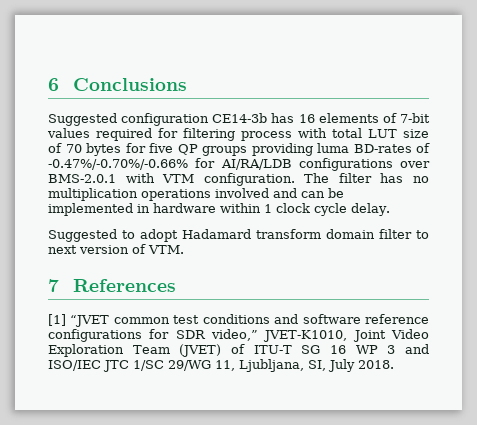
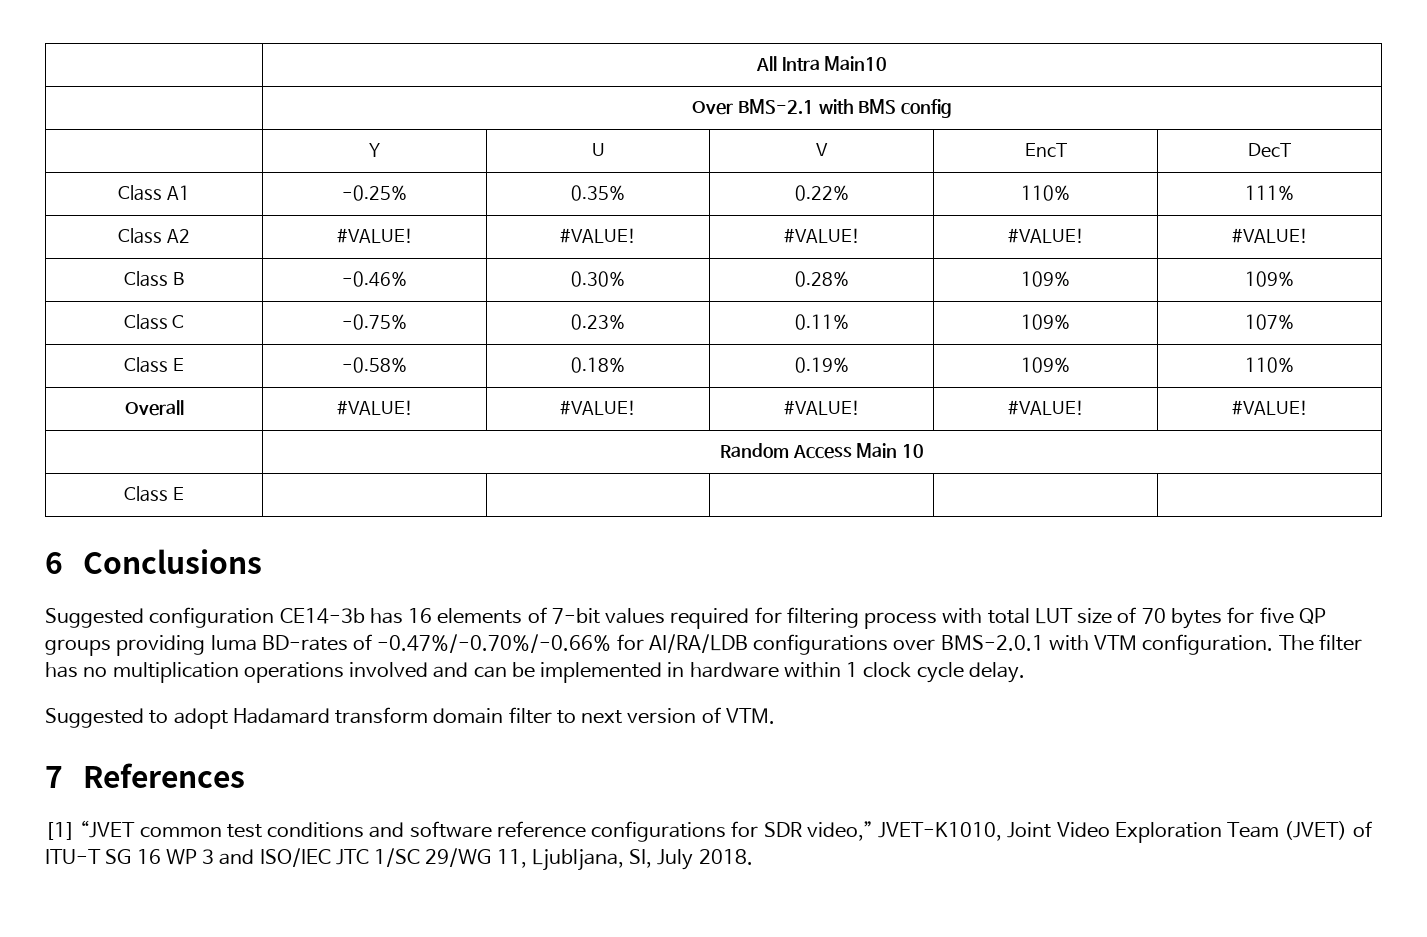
+ | All Intra Main10
+ | Over BMS-2.1 with BMS config
+ | Y | U | V | EncT | DecT
+ Class A1 | -0.25% | 0.35% | 0.22% | 110% | 111%
+ Class A2 | #VALUE! | #VALUE! | #VALUE! | #VALUE! | #VALUE!
+ Class B | -0.46% | 0.30% | 0.28% | 109% | 109%
+ Class C | -0.75% | 0.23% | 0.11% | 109% | 107%
+ Class E | -0.58% | 0.18% | 0.19% | 109% | 110%
+ Overall | #VALUE! | #VALUE! | #VALUE! | #VALUE! | #VALUE!
+ | Random Access Main 10
+ Class E | | | | |

